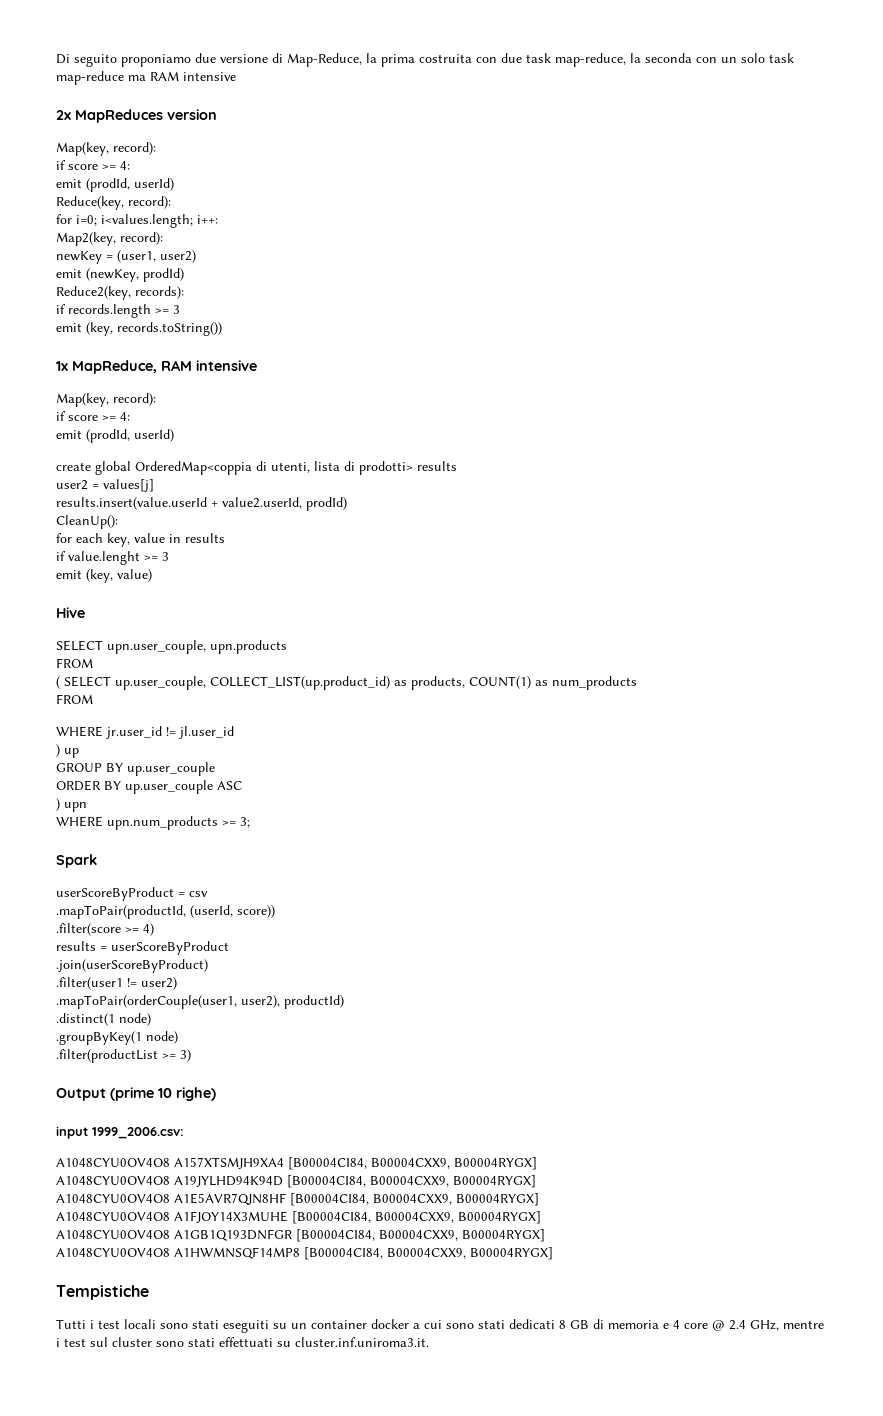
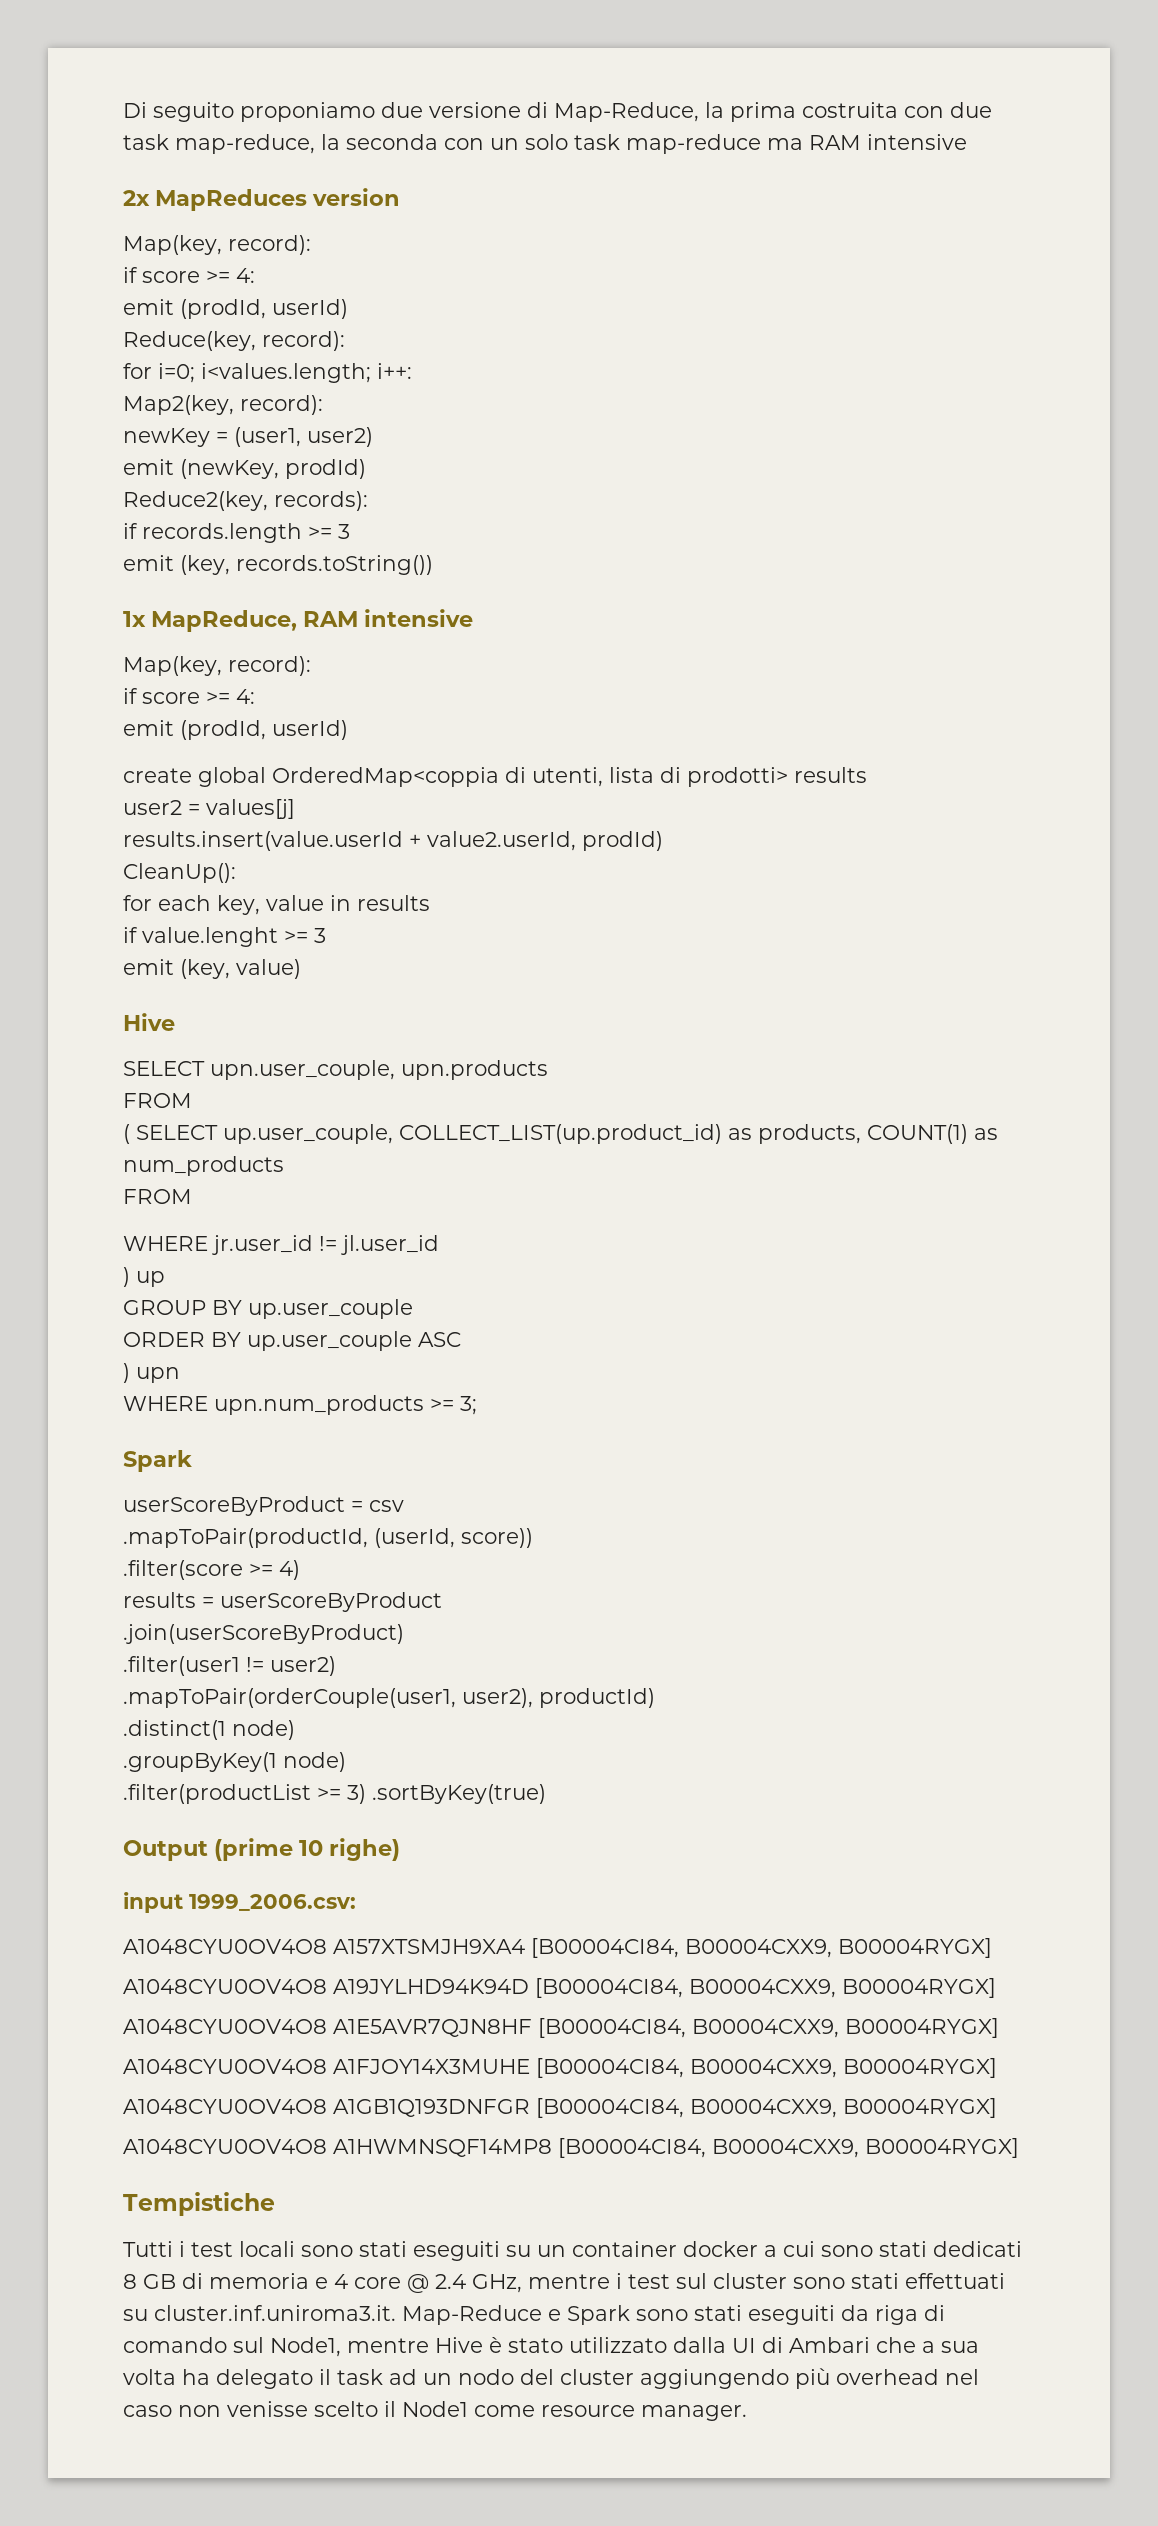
- .filter(productList >= 3)
+ .filter(productList >= 3) .sortByKey(true)
- Tutti i test locali sono stati eseguiti su un container docker a cui sono stati dedicati 8 GB di memoria e 4 core @ 2.4 GHz, mentre i test sul cluster sono stati effettuati su cluster.inf.uniroma3.it.
+ Tutti i test locali sono stati eseguiti su un container docker a cui sono stati dedicati 8 GB di memoria e 4 core @ 2.4 GHz, mentre i test sul cluster sono stati effettuati su cluster.inf.uniroma3.it. Map-Reduce e Spark sono stati eseguiti da riga di comando sul Node1, mentre Hive è stato utilizzato dalla UI di Ambari che a sua volta ha delegato il task ad un nodo del cluster aggiungendo più overhead nel caso non venisse scelto il Node1 come resource manager.

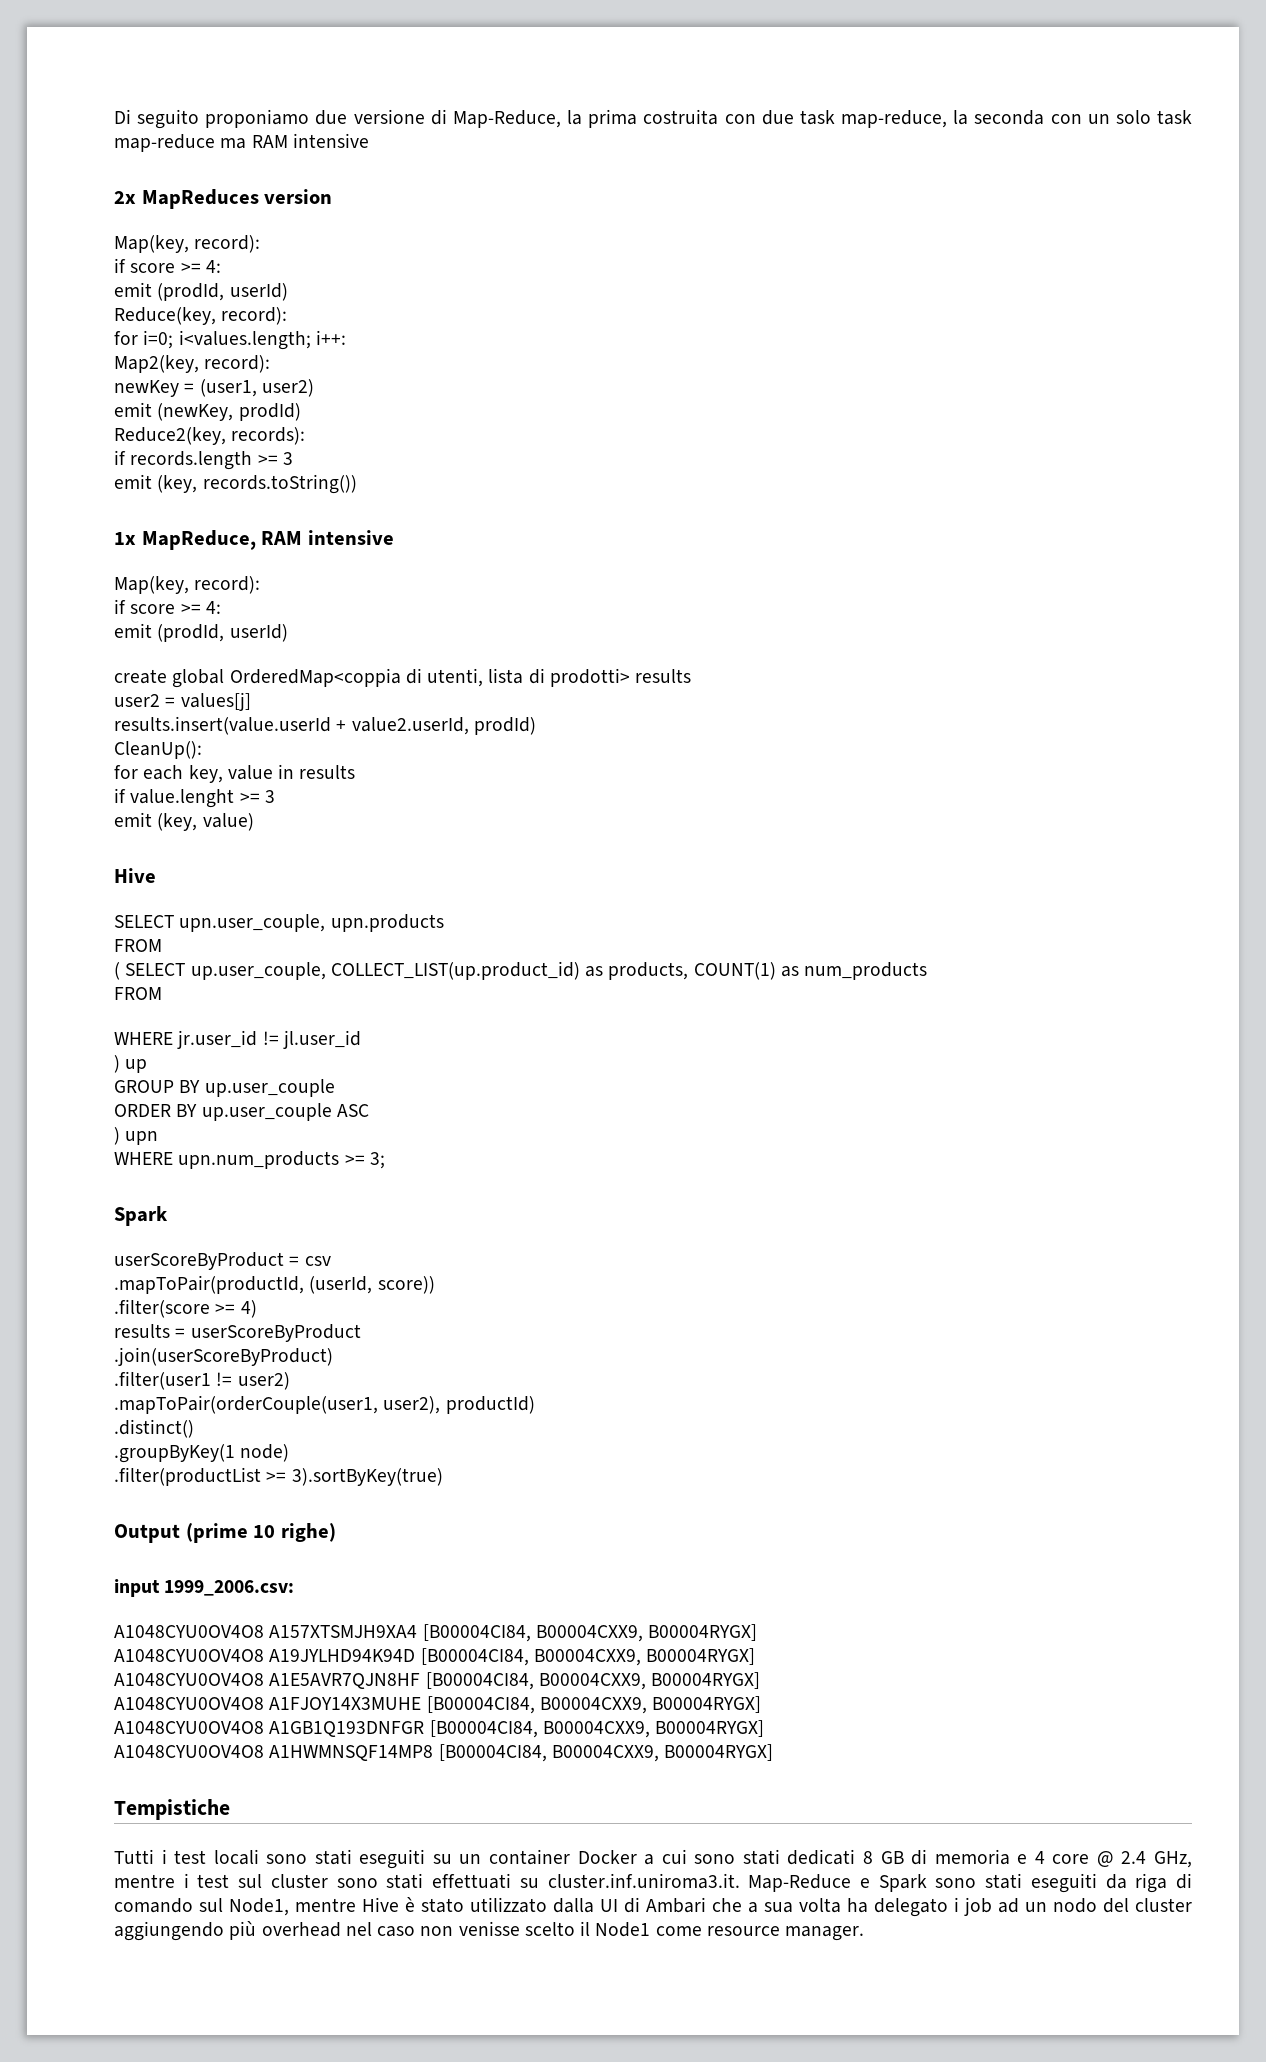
- .distinct(1 node)
+ .distinct()
- .filter(productList >= 3) .sortByKey(true)
+ .filter(productList >= 3).sortByKey(true)
- Tutti i test locali sono stati eseguiti su un container docker a cui sono stati dedicati 8 GB di memoria e 4 core @ 2.4 GHz, mentre i test sul cluster sono stati effettuati su cluster.inf.uniroma3.it. Map-Reduce e Spark sono stati eseguiti da riga di comando sul Node1, mentre Hive è stato utilizzato dalla UI di Ambari che a sua volta ha delegato il task ad un nodo del cluster aggiungendo più overhead nel caso non venisse scelto il Node1 come resource manager.
+ Tutti i test locali sono stati eseguiti su un container Docker a cui sono stati dedicati 8 GB di memoria e 4 core @ 2.4 GHz, mentre i test sul cluster sono stati effettuati su cluster.inf.uniroma3.it. Map-Reduce e Spark sono stati eseguiti da riga di comando sul Node1, mentre Hive è stato utilizzato dalla UI di Ambari che a sua volta ha delegato i job ad un nodo del cluster aggiungendo più overhead nel caso non venisse scelto il Node1 come resource manager.

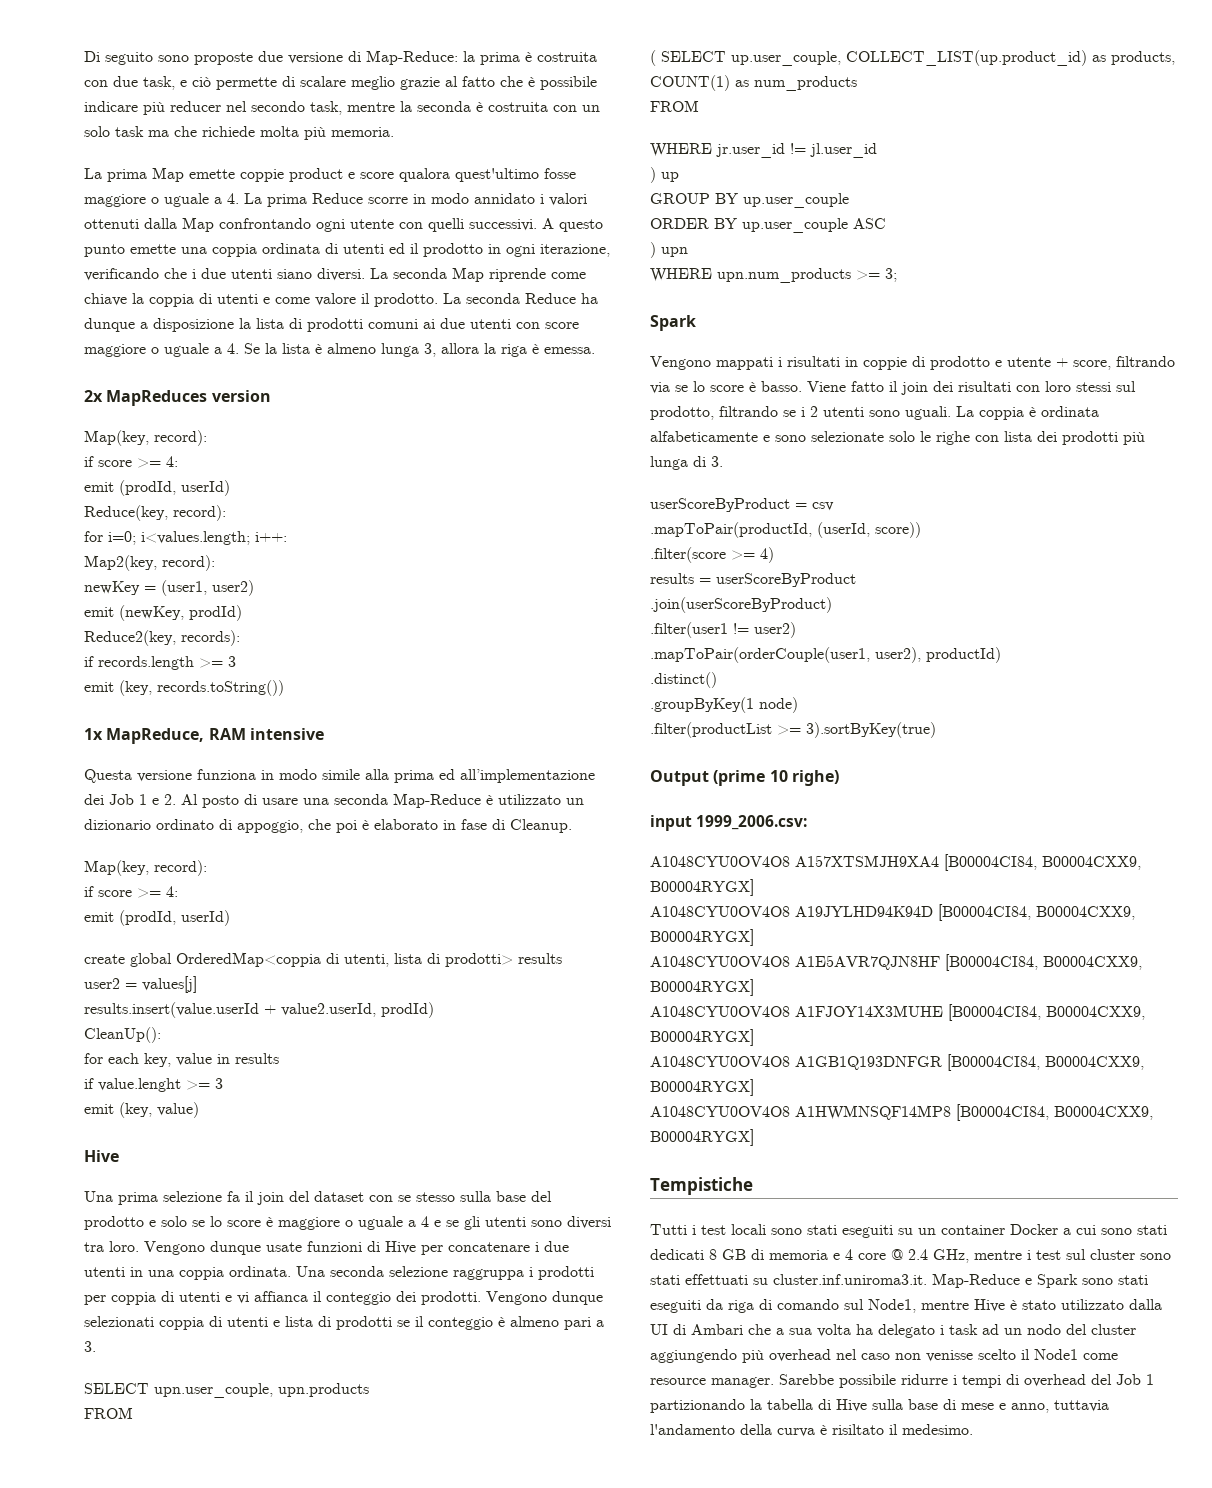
- Di seguito proponiamo due versione di Map-Reduce, la prima costruita con due task map-reduce, la seconda con un solo task map-reduce ma RAM intensive
+ Di seguito sono proposte due versione di Map-Reduce: la prima è costruita con due task, e ciò permette di scalare meglio grazie al fatto che è possibile indicare più reducer nel secondo task, mentre la seconda è costruita con un solo task ma che richiede molta più memoria.
+ La prima Map emette coppie product e score qualora quest'ultimo fosse maggiore o uguale a 4. La prima Reduce scorre in modo annidato i valori ottenuti dalla Map confrontando ogni utente con quelli successivi. A questo punto emette una coppia ordinata di utenti ed il prodotto in ogni iterazione, verificando che i due utenti siano diversi. La seconda Map riprende come chiave la coppia di utenti e come valore il prodotto. La seconda Reduce ha dunque a disposizione la lista di prodotti comuni ai due utenti con score maggiore o uguale a 4. Se la lista è almeno lunga 3, allora la riga è emessa.
+ Questa versione funziona in modo simile alla prima ed all’implementazione dei Job 1 e 2. Al posto di usare una seconda Map-Reduce è utilizzato un dizionario ordinato di appoggio, che poi è elaborato in fase di Cleanup.
+ Una prima selezione fa il join del dataset con se stesso sulla base del prodotto e solo se lo score è maggiore o uguale a 4 e se gli utenti sono diversi tra loro. Vengono dunque usate funzioni di Hive per concatenare i due utenti in una coppia ordinata. Una seconda selezione raggruppa i prodotti per coppia di utenti e vi affianca il conteggio dei prodotti. Vengono dunque selezionati coppia di utenti e lista di prodotti se il conteggio è almeno pari a 3.
+ Vengono mappati i risultati in coppie di prodotto e utente + score, filtrando via se lo score è basso. Viene fatto il join dei risultati con loro stessi sul prodotto, filtrando se i 2 utenti sono uguali. La coppia è ordinata alfabeticamente e sono selezionate solo le righe con lista dei prodotti più lunga di 3.
- Tutti i test locali sono stati eseguiti su un container Docker a cui sono stati dedicati 8 GB di memoria e 4 core @ 2.4 GHz, mentre i test sul cluster sono stati effettuati su cluster.inf.uniroma3.it. Map-Reduce e Spark sono stati eseguiti da riga di comando sul Node1, mentre Hive è stato utilizzato dalla UI di Ambari che a sua volta ha delegato i job ad un nodo del cluster aggiungendo più overhead nel caso non venisse scelto il Node1 come resource manager.
+ Tutti i test locali sono stati eseguiti su un container Docker a cui sono stati dedicati 8 GB di memoria e 4 core @ 2.4 GHz, mentre i test sul cluster sono stati effettuati su cluster.inf.uniroma3.it. Map-Reduce e Spark sono stati eseguiti da riga di comando sul Node1, mentre Hive è stato utilizzato dalla UI di Ambari che a sua volta ha delegato i task ad un nodo del cluster aggiungendo più overhead nel caso non venisse scelto il Node1 come resource manager.
+ Sarebbe possibile ridurre i tempi di overhead del Job 1 partizionando la tabella di Hive sulla base di mese e anno, tuttavia l'andamento della curva è risiltato il medesimo.

